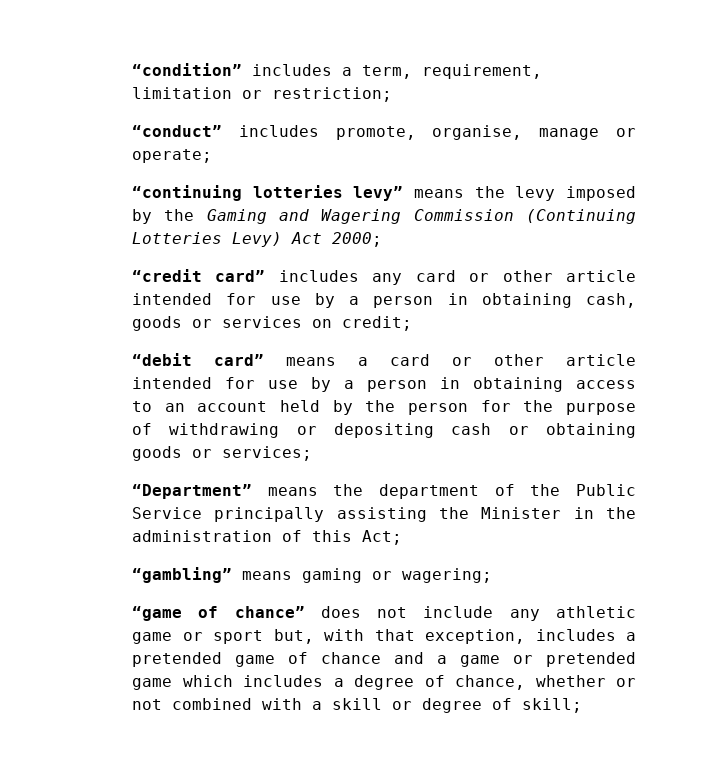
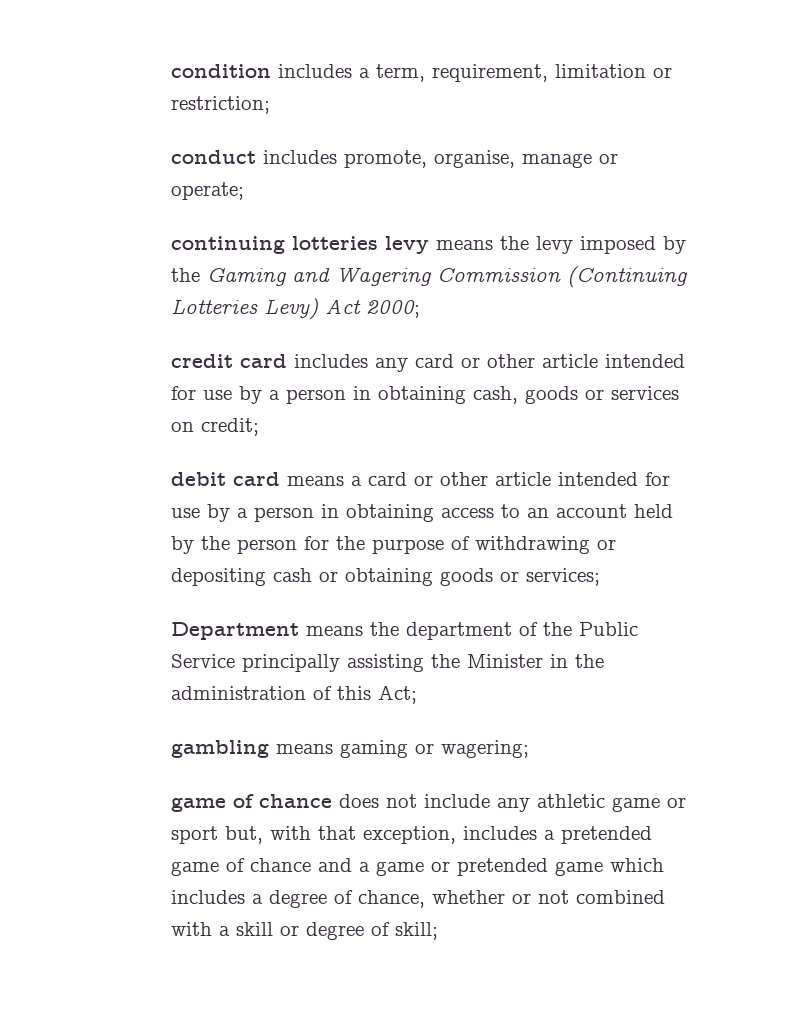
- “condition” includes a term, requirement, limitation or restriction;
+ condition includes a term, requirement, limitation or restriction;
- “conduct” includes promote, organise, manage or operate;
+ conduct includes promote, organise, manage or operate;
- “continuing lotteries levy” means the levy imposed by the Gaming and Wagering Commission (Continuing Lotteries Levy) Act 2000;
+ continuing lotteries levy means the levy imposed by the Gaming and Wagering Commission (Continuing Lotteries Levy) Act 2000;
- “credit card” includes any card or other article intended for use by a person in obtaining cash, goods or services on credit;
+ credit card includes any card or other article intended for use by a person in obtaining cash, goods or services on credit;
- “debit card” means a card or other article intended for use by a person in obtaining access to an account held by the person for the purpose of withdrawing or depositing cash or obtaining goods or services;
+ debit card means a card or other article intended for use by a person in obtaining access to an account held by the person for the purpose of withdrawing or depositing cash or obtaining goods or services;
- “Department” means the department of the Public Service principally assisting the Minister in the administration of this Act;
+ Department means the department of the Public Service principally assisting the Minister in the administration of this Act;
- “gambling” means gaming or wagering;
+ gambling means gaming or wagering;
- “game of chance” does not include any athletic game or sport but, with that exception, includes a pretended game of chance and a game or pretended game which includes a degree of chance, whether or not combined with a skill or degree of skill;
+ game of chance does not include any athletic game or sport but, with that exception, includes a pretended game of chance and a game or pretended game which includes a degree of chance, whether or not combined with a skill or degree of skill;

